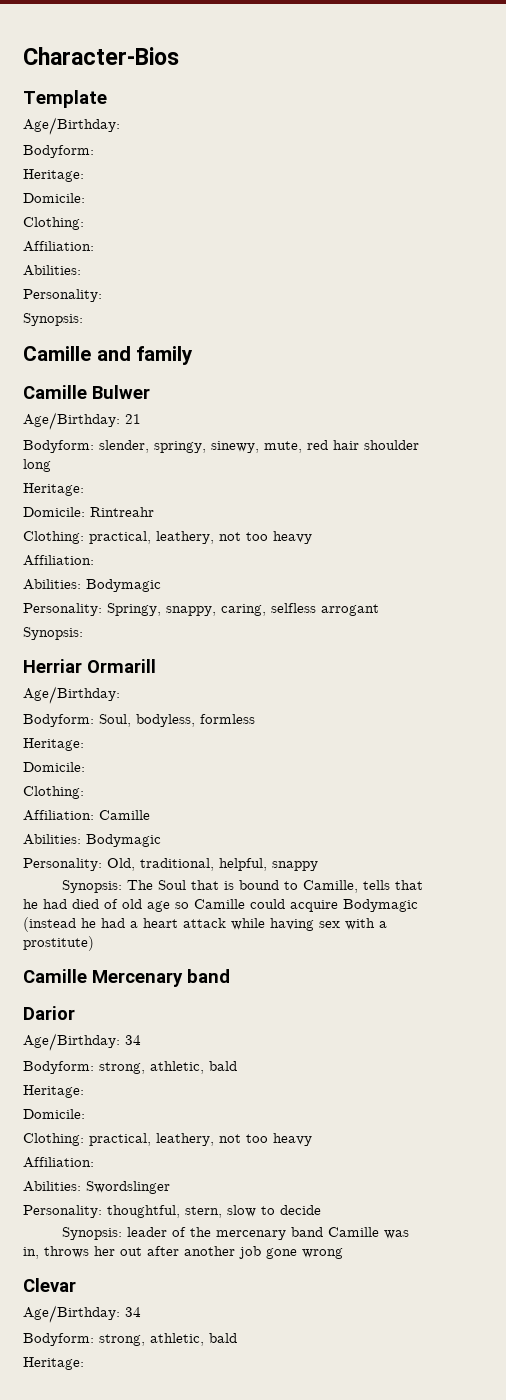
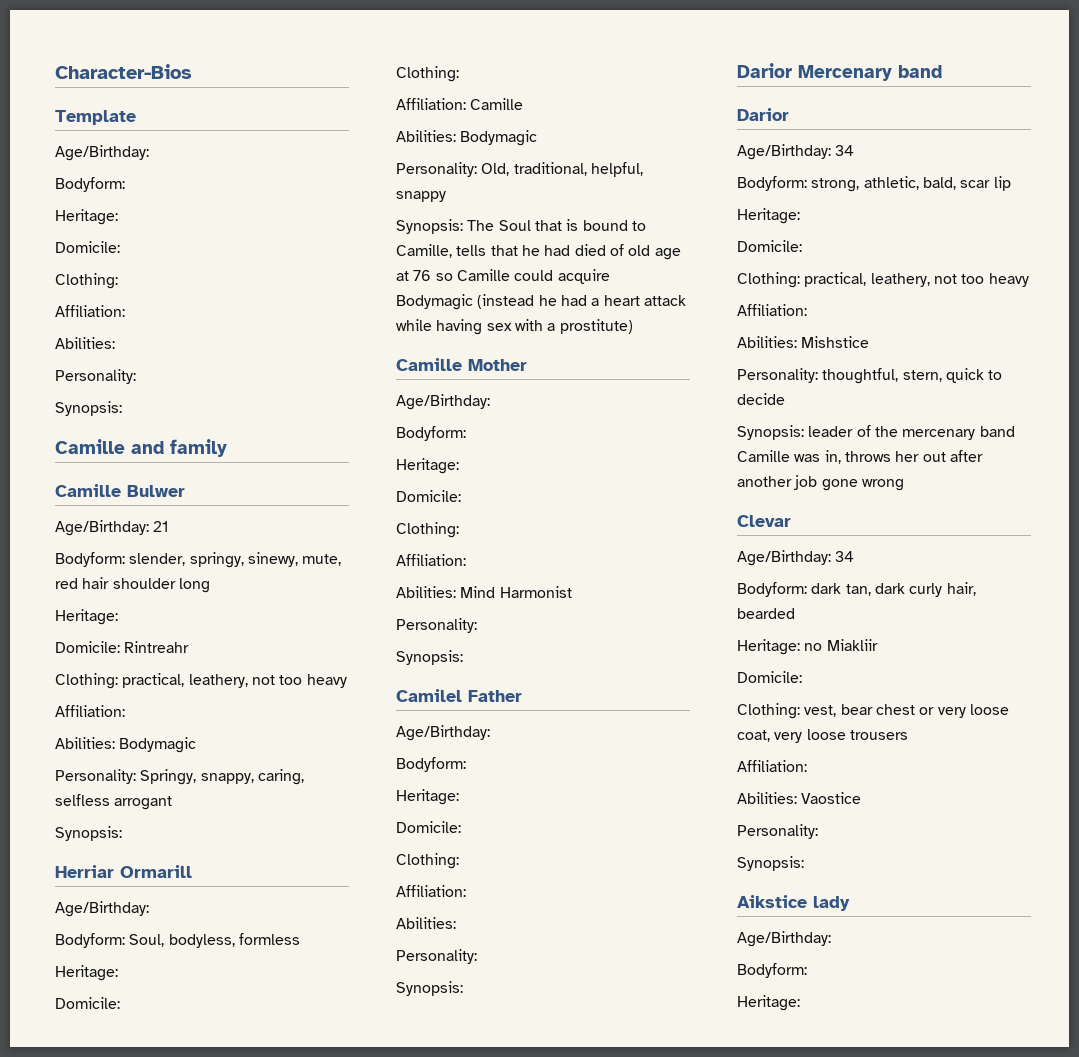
- Synopsis: The Soul that is bound to Camille, tells that he had died of old age so Camille could acquire Bodymagic (instead he had a heart attack while having sex with a prostitute)
+ Synopsis: The Soul that is bound to Camille, tells that he had died of old age at 76 so Camille could acquire Bodymagic (instead he had a heart attack while having sex with a prostitute)
- Camille Mercenary band
+ Camille Mother
+ Age/Birthday:
+ Bodyform:
+ Heritage:
+ Domicile:
+ Clothing:
+ Affiliation:
+ Abilities: Mind Harmonist
+ Personality:
+ Synopsis:
+ Camilel Father
+ Age/Birthday:
+ Bodyform:
+ Heritage:
+ Domicile:
+ Clothing:
+ Affiliation:
+ Abilities:
+ Personality:
+ Synopsis:
+ Darior Mercenary band
  Darior
  Age/Birthday: 34
- Bodyform: strong, athletic, bald
+ Bodyform: strong, athletic, bald, scar lip
- Abilities: Swordslinger
+ Abilities: Mishstice
- Personality: thoughtful, stern, slow to decide
+ Personality: thoughtful, stern, quick to decide
  Clevar
  Age/Birthday: 34
- Bodyform: strong, athletic, bald
+ Bodyform: dark tan, dark curly hair, bearded
+ Heritage: no Miakliir
+ Domicile:
+ Clothing: vest, bear chest or very loose coat, very loose trousers
+ Affiliation:
+ Abilities: Vaostice
+ Personality:
+ Synopsis:
+ Aikstice lady
+ Age/Birthday:
+ Bodyform:

